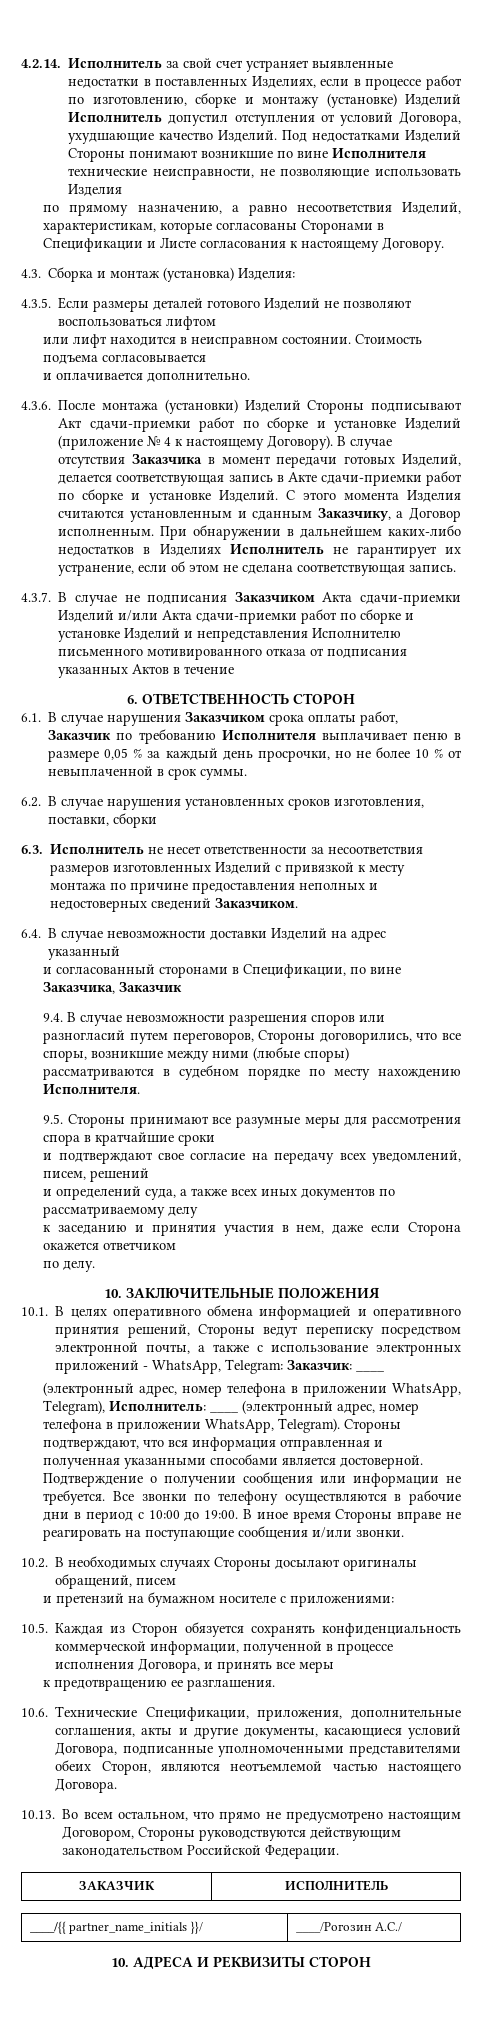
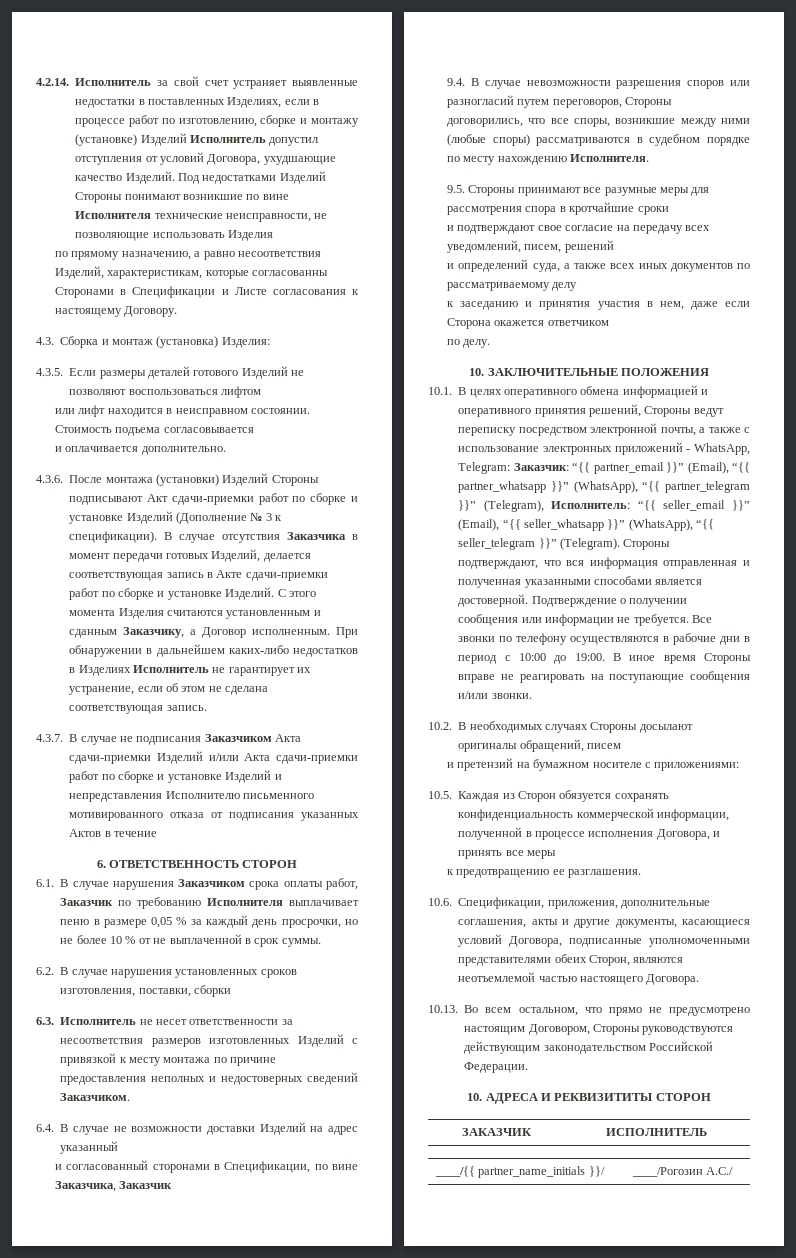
- по прямому назначению, а равно несоответствия Изделий, характеристикам, которые согласованы Сторонами в Спецификации и Листе согласования к настоящему Договору.
+ по прямому назначению, а равно несоответствия Изделий, характеристикам, которые согласованны Сторонами в Спецификации и Листе согласования к настоящему Договору.
- 4.3.6. После монтажа (установки) Изделий Стороны подписывают Акт сдачи-приемки работ по сборке и установке Изделий (приложение № 4 к настоящему Договору).
+ 4.3.6. После монтажа (установки) Изделий Стороны подписывают Акт сдачи-приемки работ по сборке и установке Изделий (Дополнение № 3 к спецификации).
- 6.1. В случае нарушения Заказчиком срока оплаты работ, Заказчик по требованию Исполнителя выплачивает пеню в размере 0,05 % за каждый день просрочки, но не более 10 % от невыплаченной в срок суммы.
+ 6.1. В случае нарушения Заказчиком срока оплаты работ, Заказчик по требованию Исполнителя выплачивает пеню в размере 0,05 % за каждый день просрочки, но не более 10 % от не выплаченной в срок суммы.
- 6.4. В случае невозможности доставки Изделий на адрес указанный
+ 6.4. В случае не возможности доставки Изделий на адрес указанный
- 9.5. Стороны принимают все разумные меры для рассмотрения спора в кратчайшие сроки
+ 9.5. Стороны принимают все разумные меры для рассмотрения спора в кротчайшие сроки
- 10.1. В целях оперативного обмена информацией и оперативного принятия решений, Стороны ведут переписку посредством электронной почты, а также с использование электронных приложений - WhatsApp, Telegram: Заказчик: ____
- (электронный адрес, номер телефона в приложении WhatsApp, Telegram), Исполнитель: ____ (электронный адрес, номер телефона в приложении WhatsApp, Telegram).
+ 10.1. В целях оперативного обмена информацией и оперативного принятия решений, Стороны ведут переписку посредством электронной почты, а также с использование электронных приложений - WhatsApp, Telegram: Заказчик: “{{ partner_email }}” (Email), “{{ partner_whatsapp }}” (WhatsApp), “{{ partner_telegram }}” (Telegram), Исполнитель: “{{ seller_email }}” (Email), “{{ seller_whatsapp }}” (WhatsApp), “{{ seller_telegram }}” (Telegram).
- 10.6. Технические Спецификации, приложения, дополнительные соглашения, акты и другие документы, касающиеся условий Договора, подписанные уполномоченными представителями обеих Сторон, являются неотъемлемой частью настоящего Договора.
+ 10.6. Спецификации, приложения, дополнительные соглашения, акты и другие документы, касающиеся условий Договора, подписанные уполномоченными представителями обеих Сторон, являются неотъемлемой частью настоящего Договора.
+ 10. АДРЕСА И РЕКВИЗИТИТЫ СТОРОН
- 10. АДРЕСА И РЕКВИЗИТЫ СТОРОН

